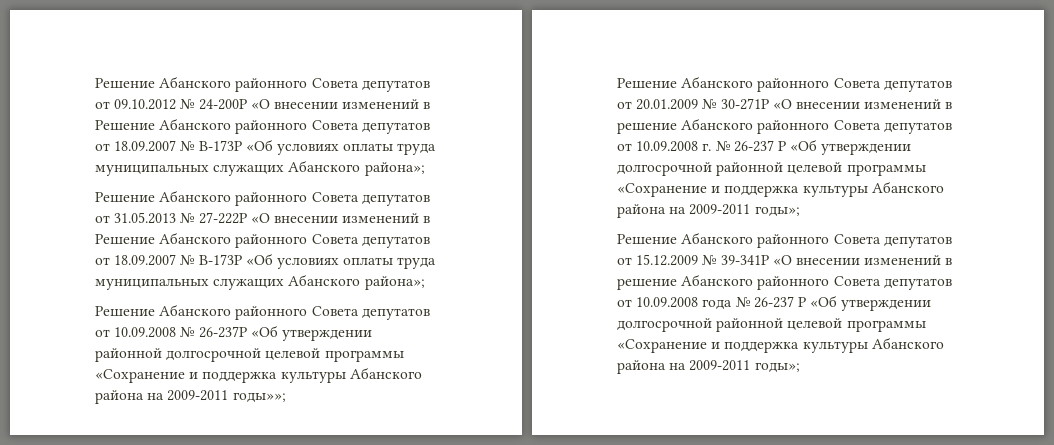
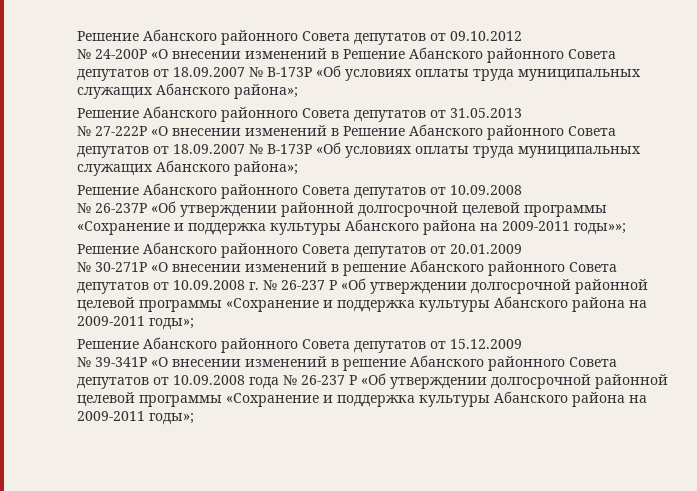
- Решение Абанского районного Совета депутатов от 09.10.2012 № 24-200Р «О внесении изменений в Решение Абанского районного Совета депутатов от 18.09.2007 № В-173Р «Об условиях оплаты труда муниципальных служащих Абанского района»;
+ Решение Абанского районного Совета депутатов от 09.10.2012
+ № 24-200Р «О внесении изменений в Решение Абанского районного Совета депутатов от 18.09.2007 № В-173Р «Об условиях оплаты труда муниципальных служащих Абанского района»;
- Решение Абанского районного Совета депутатов от 31.05.2013 № 27-222Р «О внесении изменений в Решение Абанского районного Совета депутатов от 18.09.2007 № В-173Р «Об условиях оплаты труда муниципальных служащих Абанского района»;
+ Решение Абанского районного Совета депутатов от 31.05.2013
+ № 27-222Р «О внесении изменений в Решение Абанского районного Совета депутатов от 18.09.2007 № В-173Р «Об условиях оплаты труда муниципальных служащих Абанского района»;
- Решение Абанского районного Совета депутатов от 10.09.2008 № 26-237Р «Об утверждении районной долгосрочной целевой программы «Сохранение и поддержка культуры Абанского района на 2009-2011 годы»»;
+ Решение Абанского районного Совета депутатов от 10.09.2008
+ № 26-237Р «Об утверждении районной долгосрочной целевой программы «Сохранение и поддержка культуры Абанского района на 2009-2011 годы»»;
- Решение Абанского районного Совета депутатов от 20.01.2009 № 30-271Р «О внесении изменений в решение Абанского районного Совета депутатов от 10.09.2008 г. № 26-237 Р «Об утверждении долгосрочной районной целевой программы «Сохранение и поддержка культуры Абанского района на 2009-2011 годы»;
+ Решение Абанского районного Совета депутатов от 20.01.2009
+ № 30-271Р «О внесении изменений в решение Абанского районного Совета депутатов от 10.09.2008 г. № 26-237 Р «Об утверждении долгосрочной районной целевой программы «Сохранение и поддержка культуры Абанского района на 2009-2011 годы»;
- Решение Абанского районного Совета депутатов от 15.12.2009 № 39-341Р «О внесении изменений в решение Абанского районного Совета депутатов от 10.09.2008 года № 26-237 Р «Об утверждении долгосрочной районной целевой программы «Сохранение и поддержка культуры Абанского района на 2009-2011 годы»;
+ Решение Абанского районного Совета депутатов от 15.12.2009
+ № 39-341Р «О внесении изменений в решение Абанского районного Совета депутатов от 10.09.2008 года № 26-237 Р «Об утверждении долгосрочной районной целевой программы «Сохранение и поддержка культуры Абанского района на 2009-2011 годы»;

